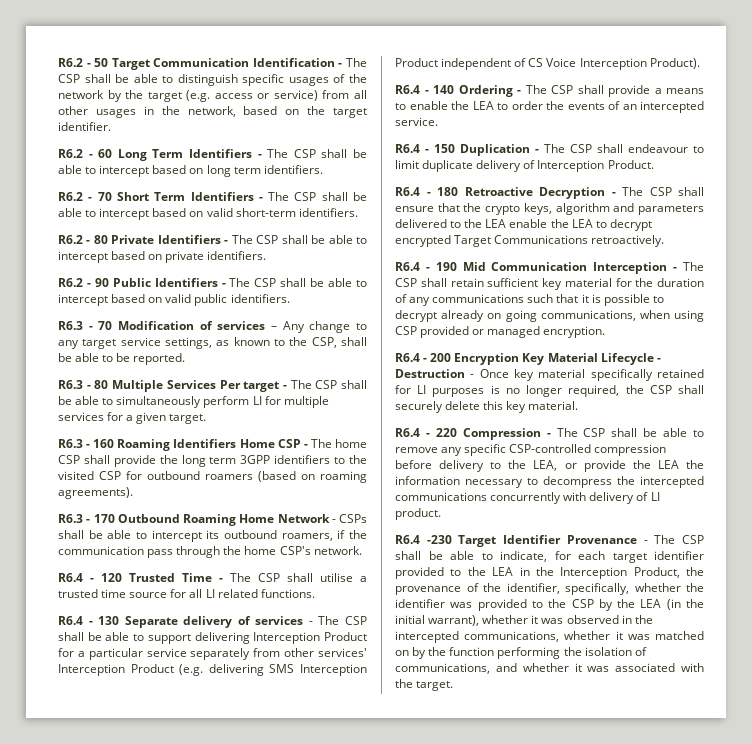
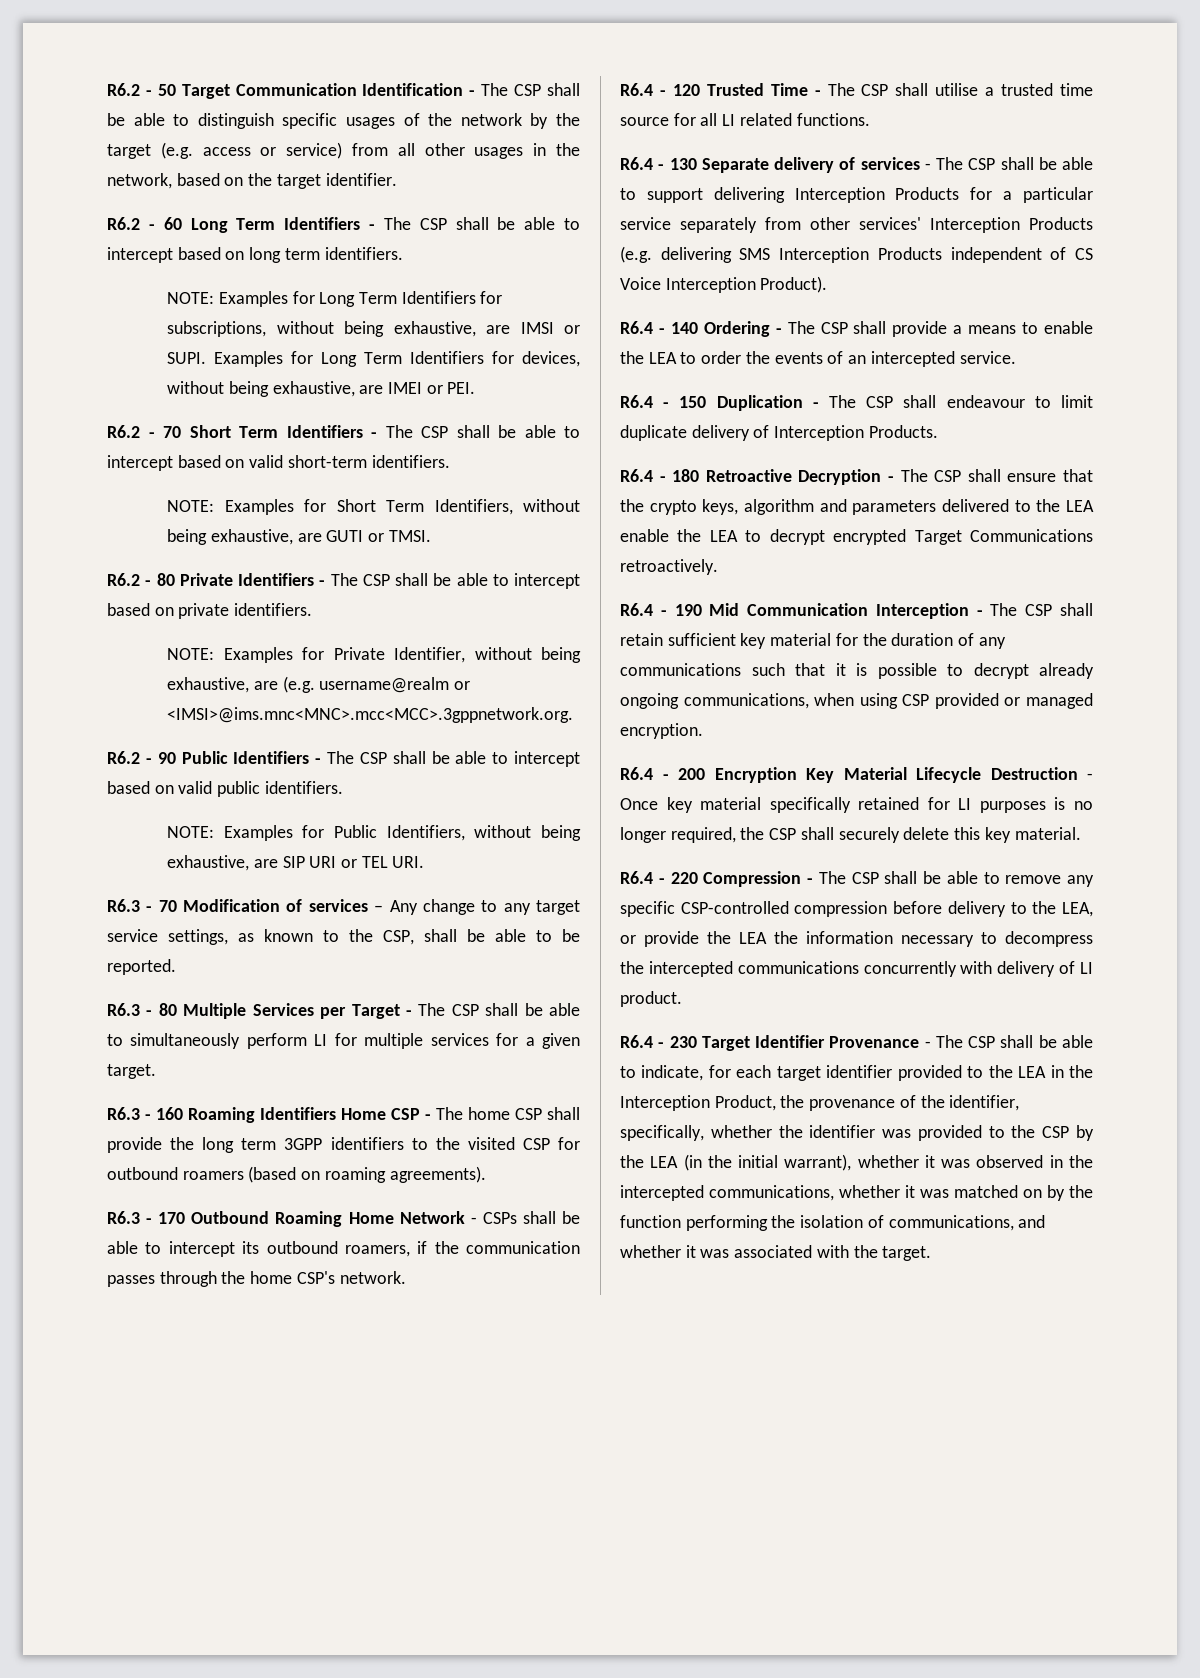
+ NOTE: Examples for Long Term Identifiers for subscriptions, without being exhaustive, are IMSI or SUPI. Examples for Long Term Identifiers for devices, without being exhaustive, are IMEI or PEI.
+ NOTE: Examples for Short Term Identifiers, without being exhaustive, are GUTI or TMSI.
+ NOTE: Examples for Private Identifier, without being exhaustive, are (e.g. username@realm or <IMSI>@ims.mnc<MNC>.mcc<MCC>.3gppnetwork.org.
+ NOTE: Examples for Public Identifiers, without being exhaustive, are SIP URI or TEL URI.
- R6.3 - 80 Multiple Services Per target - The CSP shall be able to simultaneously perform LI for multiple services for a given target.
+ R6.3 - 80 Multiple Services per Target - The CSP shall be able to simultaneously perform LI for multiple services for a given target.
- R6.3 - 170 Outbound Roaming Home Network - CSPs shall be able to intercept its outbound roamers, if the communication pass through the home CSP's network.
+ R6.3 - 170 Outbound Roaming Home Network - CSPs shall be able to intercept its outbound roamers, if the communication passes through the home CSP's network.
- R6.4 - 130 Separate delivery of services - The CSP shall be able to support delivering Interception Product for a particular service separately from other services' Interception Product (e.g. delivering SMS Interception Product independent of CS Voice Interception Product).
+ R6.4 - 130 Separate delivery of services - The CSP shall be able to support delivering Interception Products for a particular service separately from other services' Interception Products (e.g. delivering SMS Interception Products independent of CS Voice Interception Product).
- R6.4 - 150 Duplication - The CSP shall endeavour to limit duplicate delivery of Interception Product.
+ R6.4 - 150 Duplication - The CSP shall endeavour to limit duplicate delivery of Interception Products.
- R6.4 - 190 Mid Communication Interception - The CSP shall retain sufficient key material for the duration of any communications such that it is possible to decrypt already on going communications, when using CSP provided or managed encryption.
+ R6.4 - 190 Mid Communication Interception - The CSP shall retain sufficient key material for the duration of any communications such that it is possible to decrypt already ongoing communications, when using CSP provided or managed encryption.
- R6.4 - 200 Encryption Key Material Lifecycle - Destruction - Once key material specifically retained for LI purposes is no longer required, the CSP shall securely delete this key material.
+ R6.4 - 200 Encryption Key Material Lifecycle Destruction - Once key material specifically retained for LI purposes is no longer required, the CSP shall securely delete this key material.
- R6.4 -230 Target Identifier Provenance - The CSP shall be able to indicate, for each target identifier provided to the LEA in the Interception Product, the provenance of the identifier, specifically, whether the identifier was provided to the CSP by the LEA (in the initial warrant), whether it was observed in the intercepted communications, whether it was matched on by the function performing the isolation of communications, and whether it was associated with the target.
+ R6.4 - 230 Target Identifier Provenance - The CSP shall be able to indicate, for each target identifier provided to the LEA in the Interception Product, the provenance of the identifier, specifically, whether the identifier was provided to the CSP by the LEA (in the initial warrant), whether it was observed in the intercepted communications, whether it was matched on by the function performing the isolation of communications, and whether it was associated with the target.

